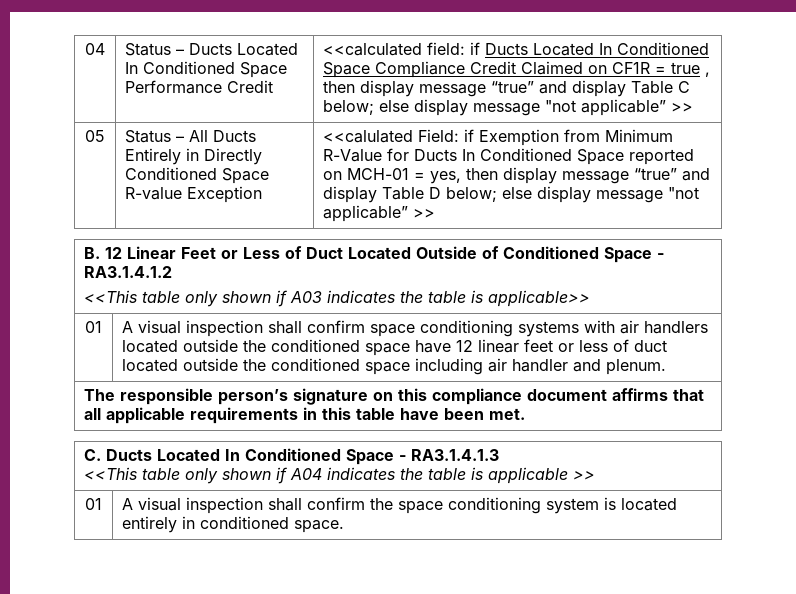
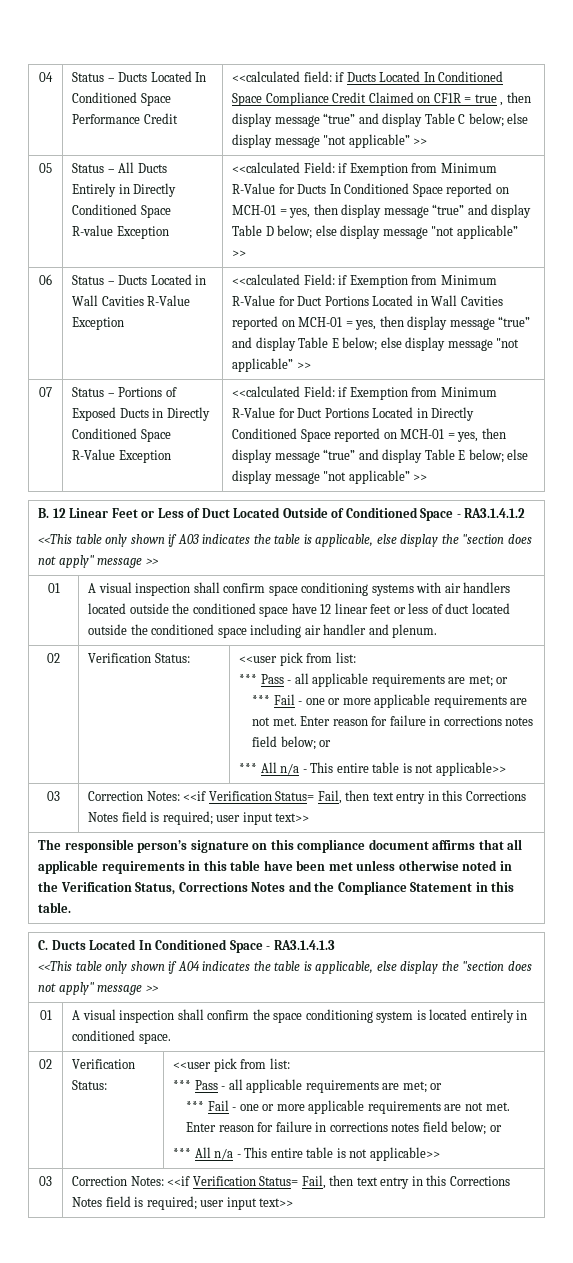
- <<calulated Field: if Exemption from Minimum R-Value for Ducts In Conditioned Space reported on MCH-01 = yes, then display message “true” and display Table D below; else display message "not applicable” >>
+ <<calculated Field: if Exemption from Minimum R-Value for Ducts In Conditioned Space reported on MCH-01 = yes, then display message “true” and display Table D below; else display message "not applicable” >>
+ 06 | Status – Ducts Located in Wall Cavities R-Value Exception | <<calculated Field: if Exemption from Minimum R-Value for Duct Portions Located in Wall Cavities reported on MCH-01 = yes, then display message “true” and display Table E below; else display message "not applicable” >>
+ 07 | Status – Portions of Exposed Ducts in Directly Conditioned Space R-Value Exception | <<calculated Field: if Exemption from Minimum R-Value for Duct Portions Located in Directly Conditioned Space reported on MCH-01 = yes, then display message “true” and display Table E below; else display message "not applicable” >>
  B. 12 Linear Feet or Less of Duct Located Outside of Conditioned Space - RA3.1.4.1.2
- <<This table only shown if A03 indicates the table is applicable>>
+ <<This table only shown if A03 indicates the table is applicable, else display the "section does not apply" message >>
  01 | A visual inspection shall confirm space conditioning systems with air handlers located outside the conditioned space have 12 linear feet or less of duct located outside the conditioned space including air handler and plenum.
+ 02 | Verification Status: | <<user pick from list:
+ *** Pass - all applicable requirements are met; or
+ *** Fail - one or more applicable requirements are not met. Enter reason for failure in corrections notes field below; or
+ *** All n/a - This entire table is not applicable>>
+ 03 | Correction Notes: <<if Verification Status= Fail, then text entry in this Corrections Notes field is required; user input text>>
- The responsible person’s signature on this compliance document affirms that all applicable requirements in this table have been met.
+ The responsible person’s signature on this compliance document affirms that all applicable requirements in this table have been met unless otherwise noted in the Verification Status, Corrections Notes and the Compliance Statement in this table.
  C. Ducts Located In Conditioned Space - RA3.1.4.1.3
- <<This table only shown if A04 indicates the table is applicable >>
+ <<This table only shown if A04 indicates the table is applicable, else display the "section does not apply" message >>
  01 | A visual inspection shall confirm the space conditioning system is located entirely in conditioned space.
+ 02 | Verification Status: | <<user pick from list:
+ *** Pass - all applicable requirements are met; or
+ *** Fail - one or more applicable requirements are not met. Enter reason for failure in corrections notes field below; or
+ *** All n/a - This entire table is not applicable>>
+ 03 | Correction Notes: <<if Verification Status= Fail, then text entry in this Corrections Notes field is required; user input text>>

